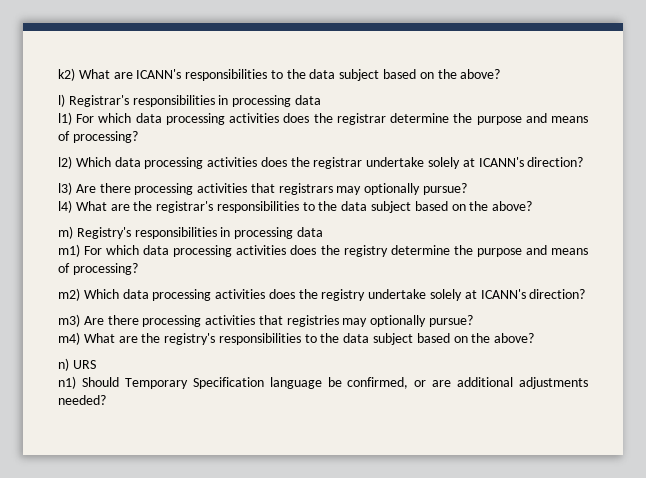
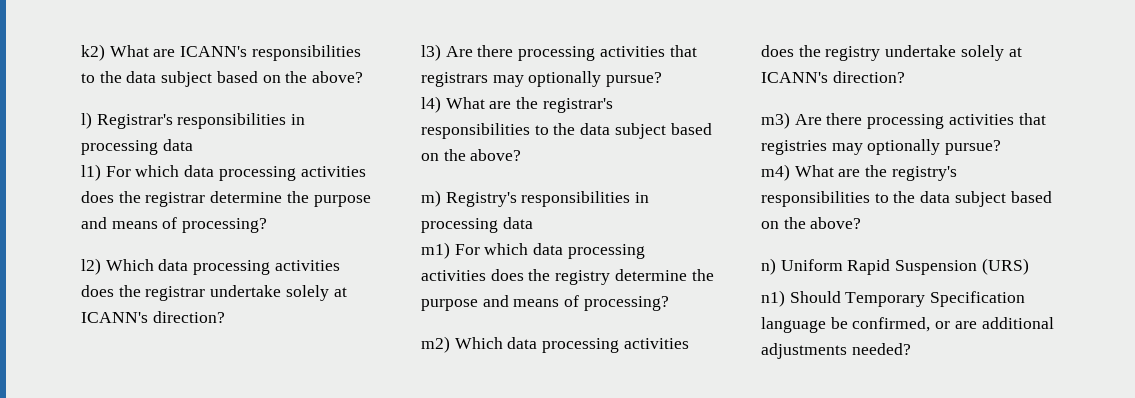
- n) URS
+ n) Uniform Rapid Suspension (URS)

